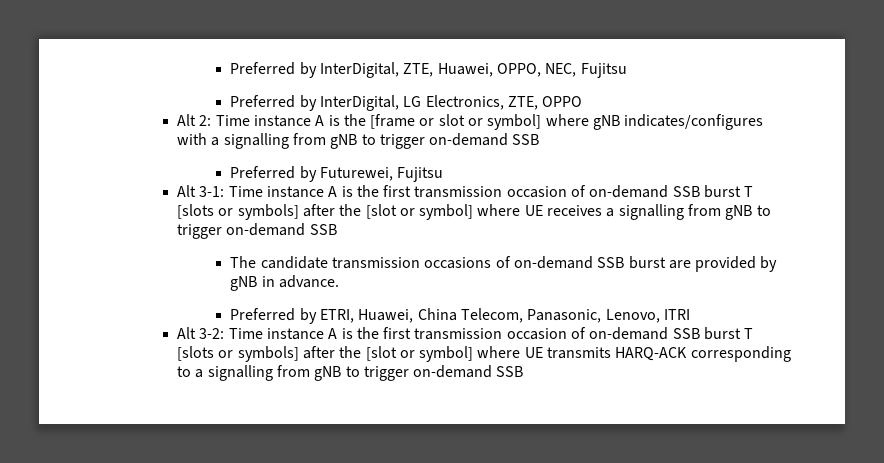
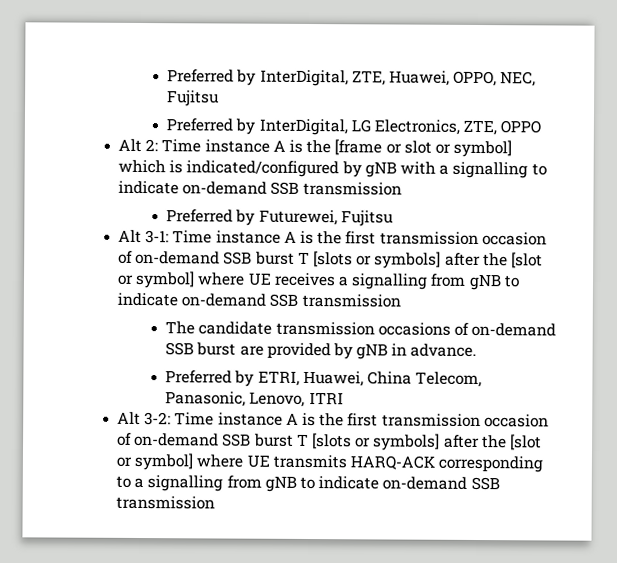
- Alt 2: Time instance A is the [frame or slot or symbol] where gNB indicates/configures with a signalling from gNB to trigger on-demand SSB
+ Alt 2: Time instance A is the [frame or slot or symbol] which is indicated/configured by gNB with a signalling to indicate on-demand SSB transmission
- Alt 3-1: Time instance A is the first transmission occasion of on-demand SSB burst T [slots or symbols] after the [slot or symbol] where UE receives a signalling from gNB to trigger on-demand SSB
+ Alt 3-1: Time instance A is the first transmission occasion of on-demand SSB burst T [slots or symbols] after the [slot or symbol] where UE receives a signalling from gNB to indicate on-demand SSB transmission
- Alt 3-2: Time instance A is the first transmission occasion of on-demand SSB burst T [slots or symbols] after the [slot or symbol] where UE transmits HARQ-ACK corresponding to a signalling from gNB to trigger on-demand SSB
+ Alt 3-2: Time instance A is the first transmission occasion of on-demand SSB burst T [slots or symbols] after the [slot or symbol] where UE transmits HARQ-ACK corresponding to a signalling from gNB to indicate on-demand SSB transmission

